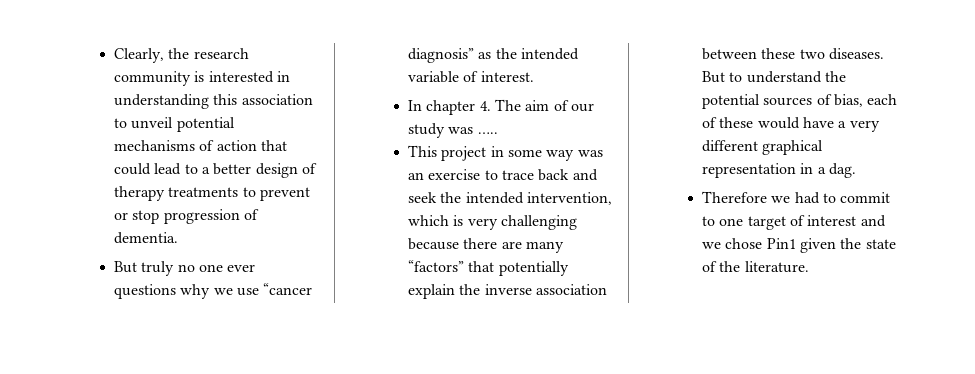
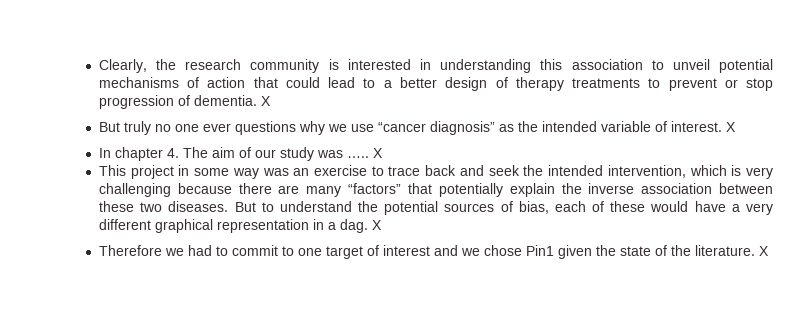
- Clearly, the research community is interested in understanding this association to unveil potential mechanisms of action that could lead to a better design of therapy treatments to prevent or stop progression of dementia.
+ Clearly, the research community is interested in understanding this association to unveil potential mechanisms of action that could lead to a better design of therapy treatments to prevent or stop progression of dementia. X
- But truly no one ever questions why we use “cancer diagnosis” as the intended variable of interest.
+ But truly no one ever questions why we use “cancer diagnosis” as the intended variable of interest. X
- In chapter 4. The aim of our study was …..
+ In chapter 4. The aim of our study was ….. X
- But to understand the potential sources of bias, each of these would have a very different graphical representation in a dag.
+ But to understand the potential sources of bias, each of these would have a very different graphical representation in a dag. X
- Therefore we had to commit to one target of interest and we chose Pin1 given the state of the literature.
+ Therefore we had to commit to one target of interest and we chose Pin1 given the state of the literature. X

